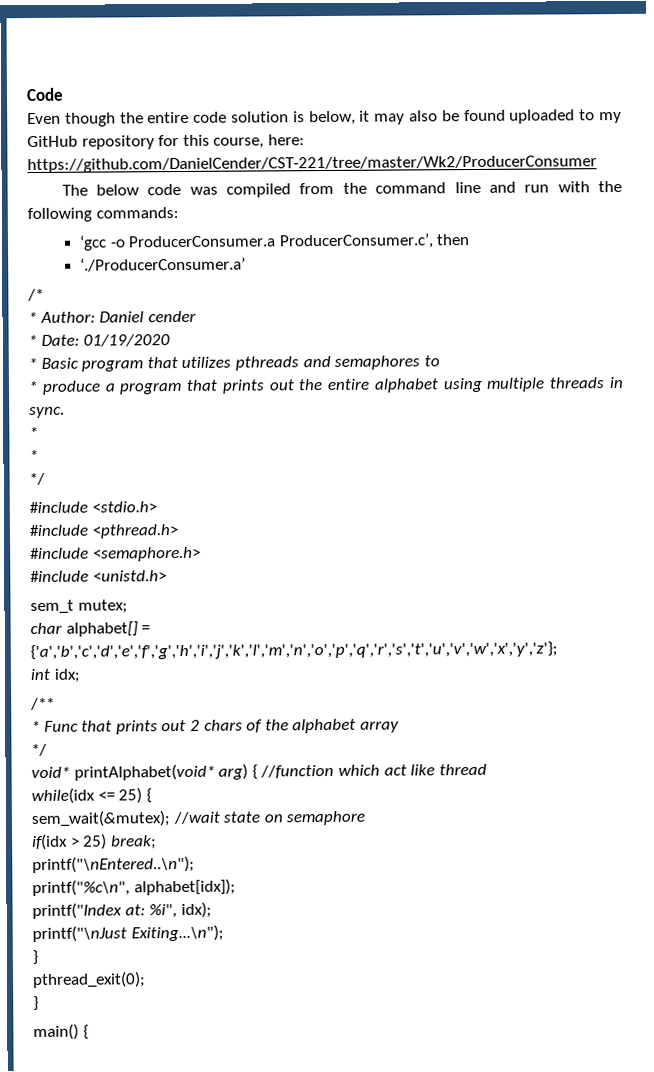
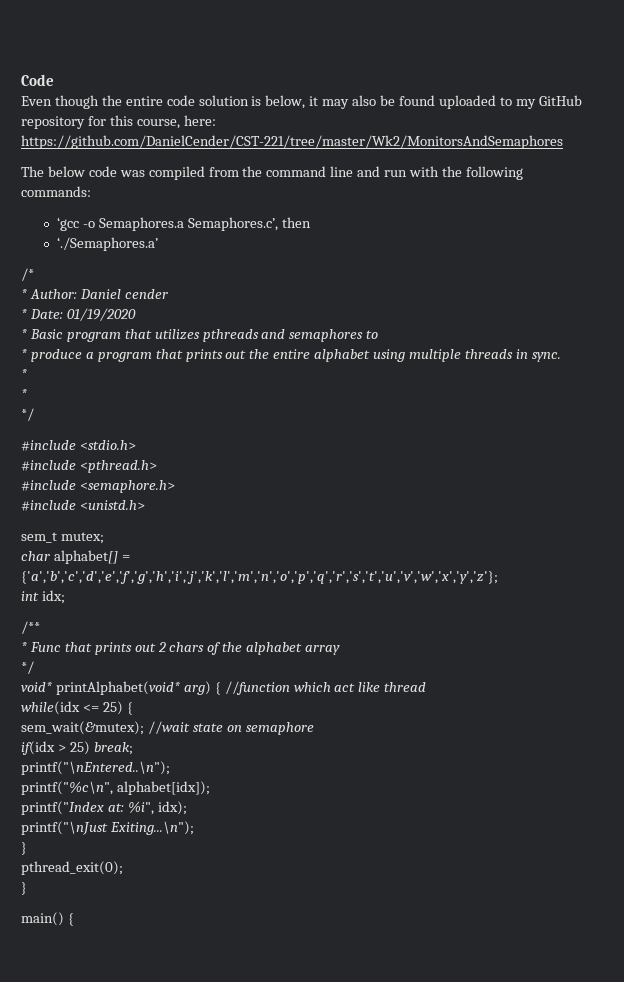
- Even though the entire code solution is below, it may also be found uploaded to my GitHub repository for this course, here: https://github.com/DanielCender/CST-221/tree/master/Wk2/ProducerConsumer
+ Even though the entire code solution is below, it may also be found uploaded to my GitHub repository for this course, here: https://github.com/DanielCender/CST-221/tree/master/Wk2/MonitorsAndSemaphores
- ‘gcc -o ProducerConsumer.a ProducerConsumer.c’, then
+ ‘gcc -o Semaphores.a Semaphores.c’, then
- ‘./ProducerConsumer.a’
+ ‘./Semaphores.a’

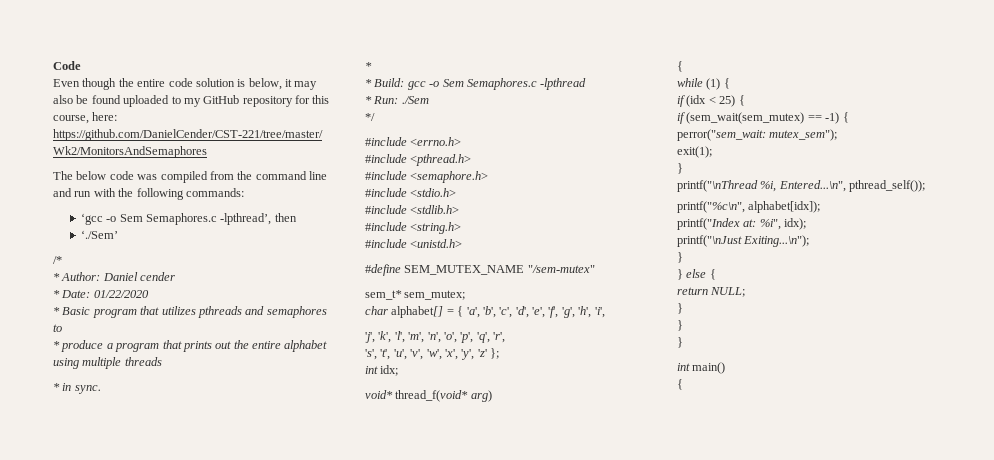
- ‘gcc -o Semaphores.a Semaphores.c’, then
+ ‘gcc -o Sem Semaphores.c -lpthread’, then
- ‘./Semaphores.a’
+ ‘./Sem’
- * Date: 01/19/2020
+ * Date: 01/22/2020
- * produce a program that prints out the entire alphabet using multiple threads in sync.
+ * produce a program that prints out the entire alphabet using multiple threads
+ * in sync.
  *
- *
+ * Build: gcc -o Sem Semaphores.c -lpthread
+ * Run: ./Sem
- #include <stdio.h>
+ #include <errno.h>
+ #include <stdio.h>
+ #include <stdlib.h>
+ #include <string.h>
  #include <unistd.h>
- sem_t mutex;
- char alphabet[] = {'a','b','c','d','e','f','g','h','i','j','k','l','m','n','o','p','q','r','s','t','u','v','w','x','y','z'};
+ #define SEM_MUTEX_NAME "/sem-mutex"
+ sem_t* sem_mutex;
+ char alphabet[] = { 'a', 'b', 'c', 'd', 'e', 'f', 'g', 'h', 'i',
+ 'j', 'k', 'l', 'm', 'n', 'o', 'p', 'q', 'r',
+ 's', 't', 'u', 'v', 'w', 'x', 'y', 'z' };
  int idx;
- /**
- * Func that prints out 2 chars of the alphabet array
- */
- void* printAlphabet(void* arg) { //function which act like thread
- while(idx <= 25) {
- sem_wait(&mutex); //wait state on semaphore
- if(idx > 25) break;
- printf("\nEntered..\n");
+ void* thread_f(void* arg)
+ {
+ while (1) {
+ if (idx < 25) {
+ if (sem_wait(sem_mutex) == -1) {
+ perror("sem_wait: mutex_sem");
+ exit(1);
+ }
+ printf("\nThread %i, Entered...\n", pthread_self());
- pthread_exit(0);
+ } else {
+ return NULL;
  }
- main() {
+ }
+ }
+ int main()
+ {

